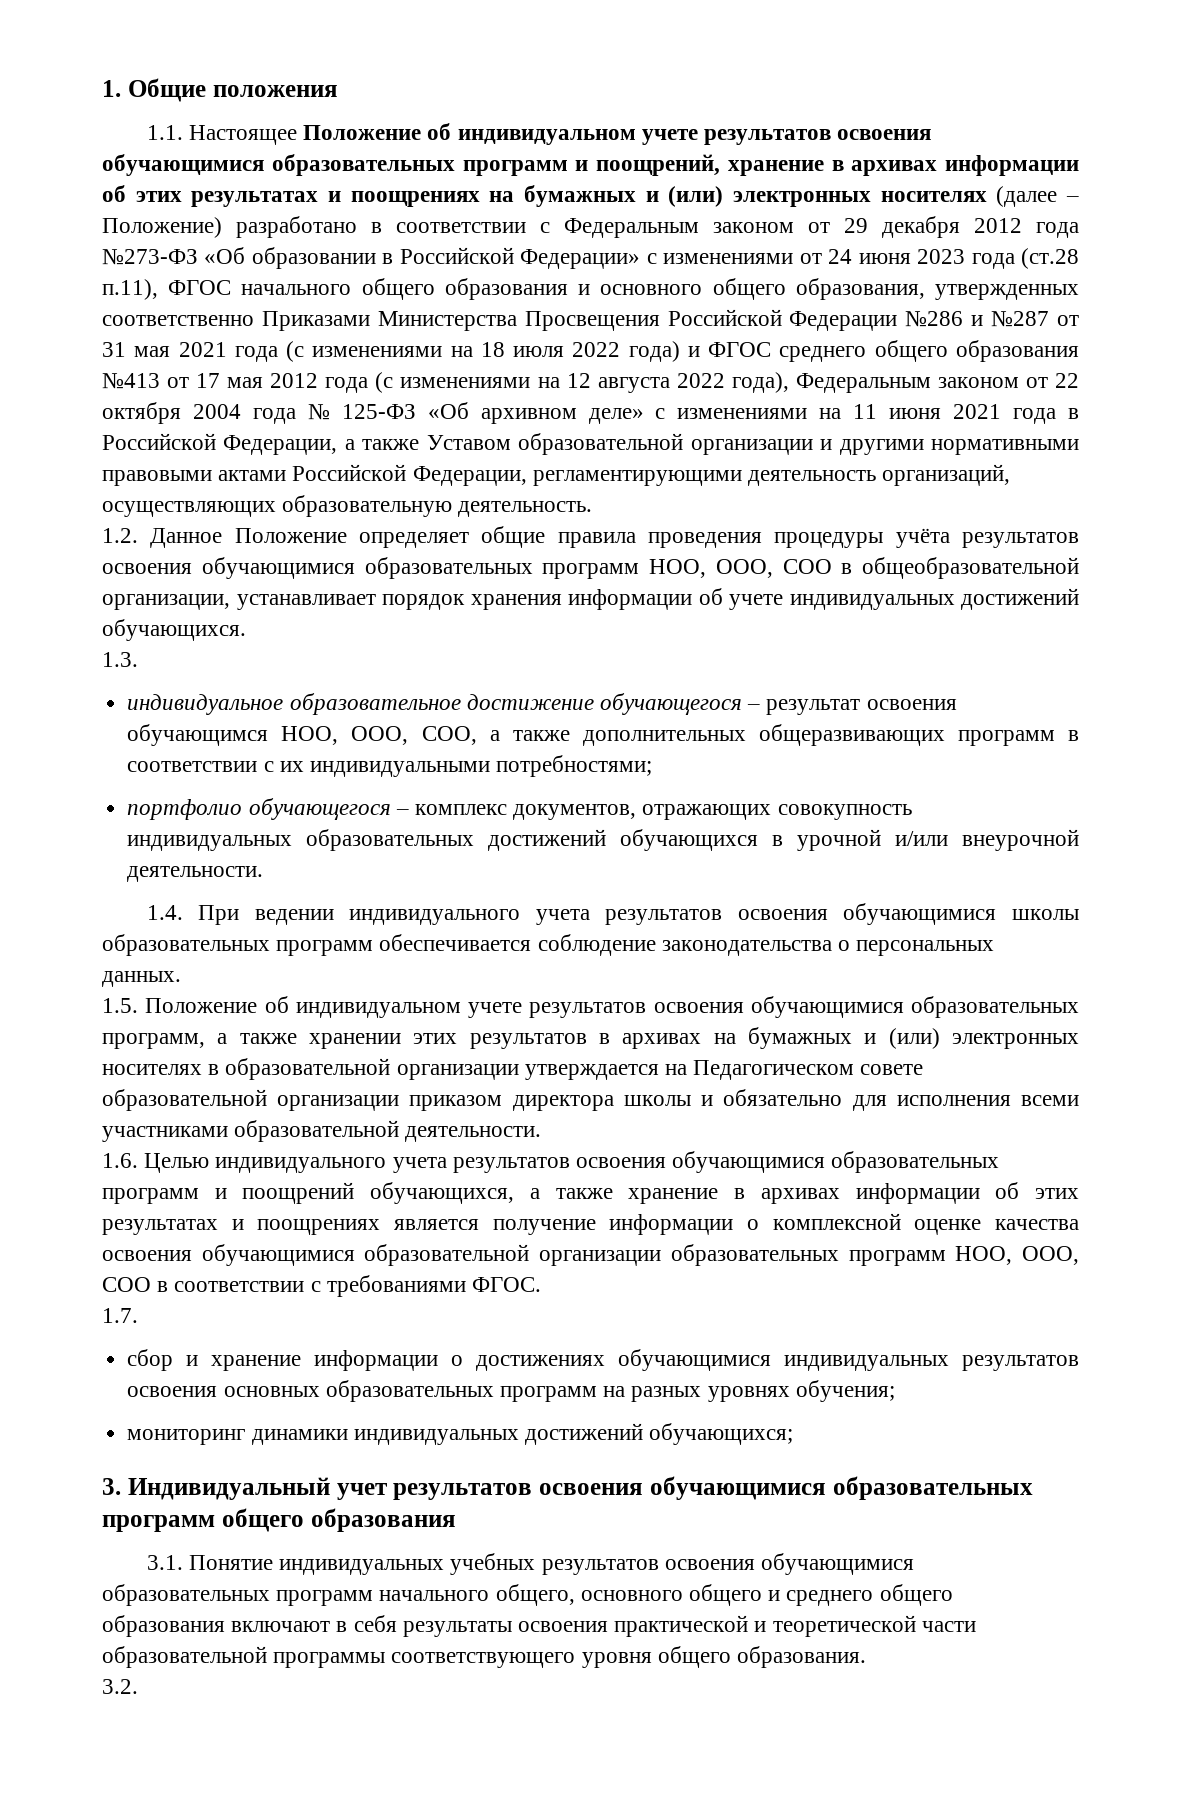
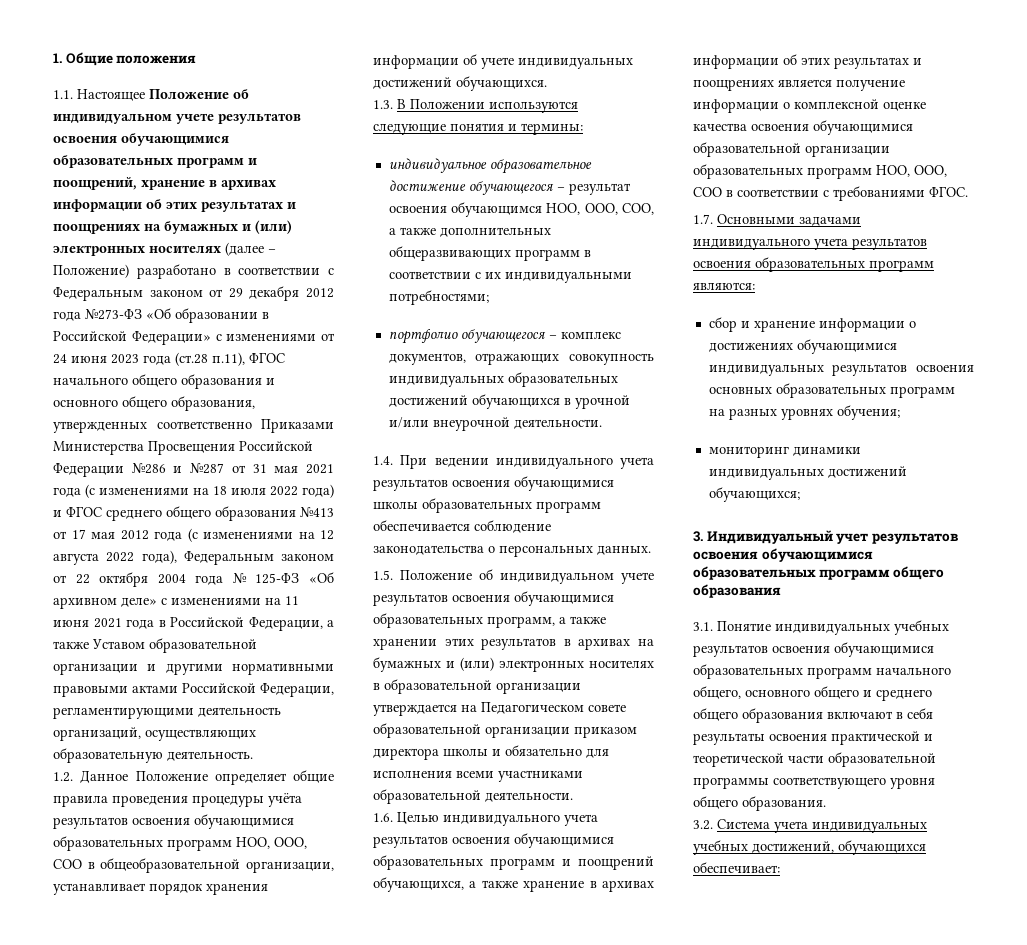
- 1.3.
+ 1.3. В Положении используются следующие понятия и термины:
- 1.7.
+ 1.7. Основными задачами индивидуального учета результатов освоения образовательных программ являются:
- 3.2.
+ 3.2. Система учета индивидуальных учебных достижений, обучающихся обеспечивает:

